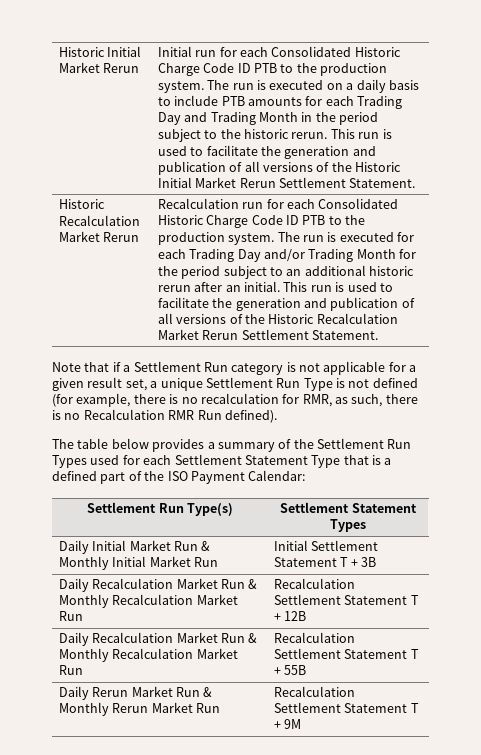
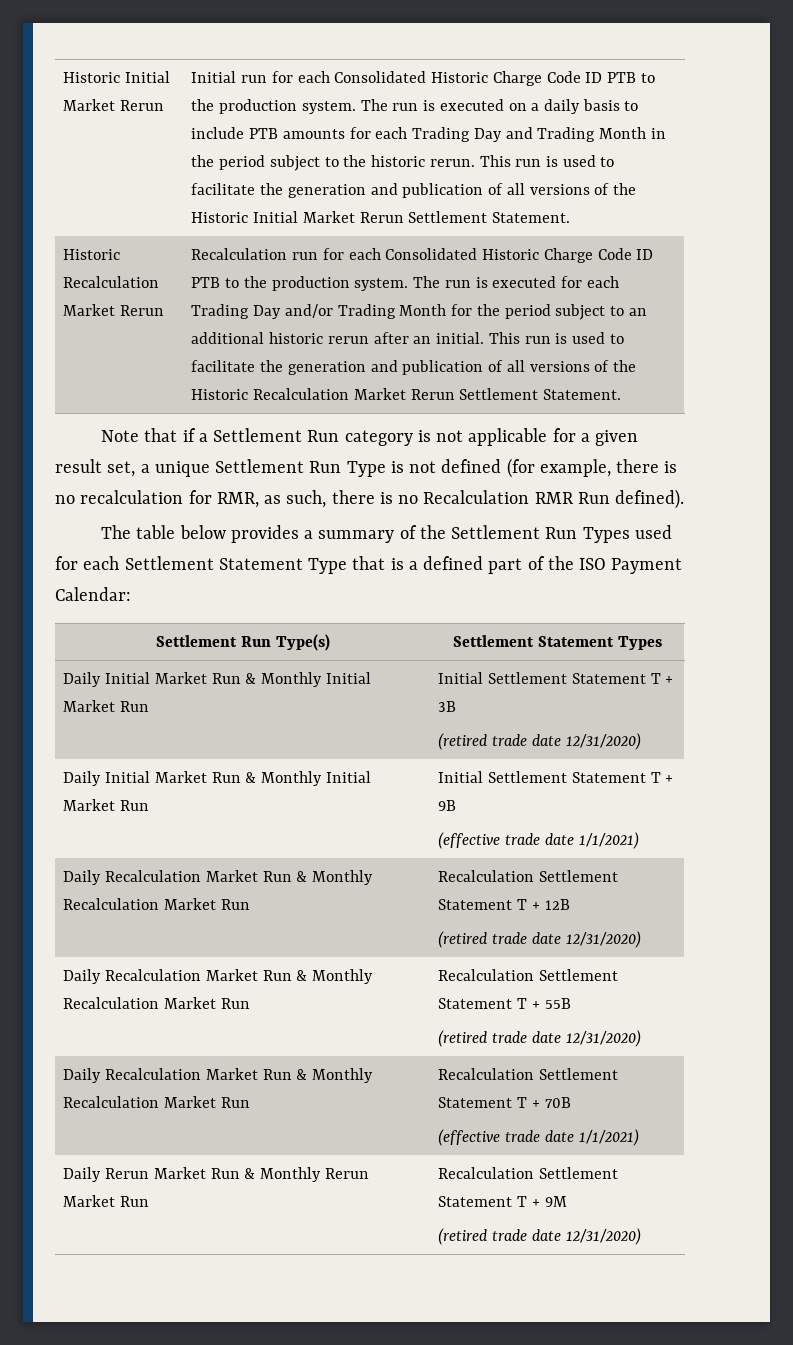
  Daily Initial Market Run & Monthly Initial Market Run | Initial Settlement Statement T + 3B
+ (retired trade date 12/31/2020)
+ Daily Initial Market Run & Monthly Initial Market Run | Initial Settlement Statement T + 9B
+ (effective trade date 1/1/2021)
  Daily Recalculation Market Run & Monthly Recalculation Market Run | Recalculation Settlement Statement T + 12B
+ (retired trade date 12/31/2020)
  Daily Recalculation Market Run & Monthly Recalculation Market Run | Recalculation Settlement Statement T + 55B
+ (retired trade date 12/31/2020)
+ Daily Recalculation Market Run & Monthly Recalculation Market Run | Recalculation Settlement Statement T + 70B
+ (effective trade date 1/1/2021)
  Daily Rerun Market Run & Monthly Rerun Market Run | Recalculation Settlement Statement T + 9M
+ (retired trade date 12/31/2020)

